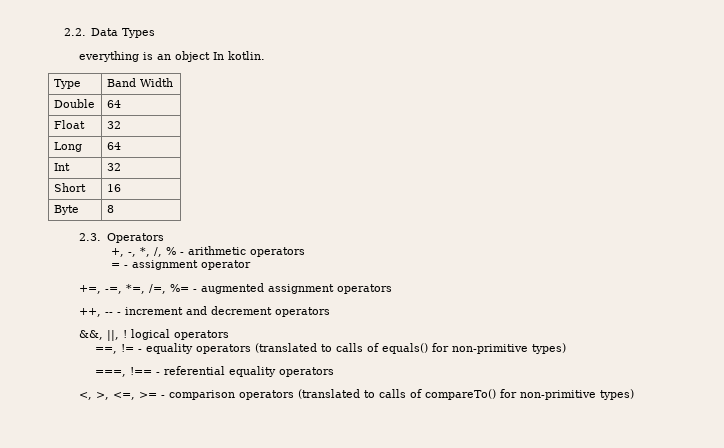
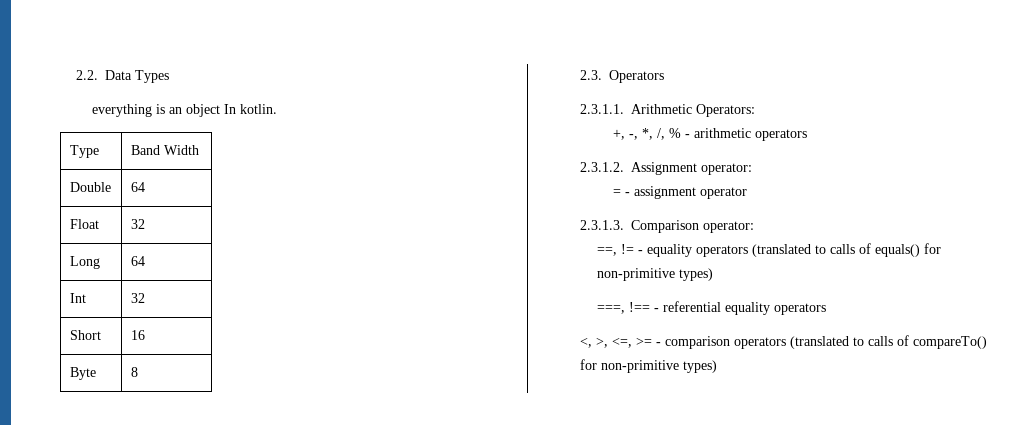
+ 2.3.1.1. Arithmetic Operators:
+ 2.3.1.2. Assignment operator:
- +=, -=, *=, /=, %= - augmented assignment operators
- ++, -- - increment and decrement operators
- &&, ||, ! logical operators
+ 2.3.1.3. Comparison operator:

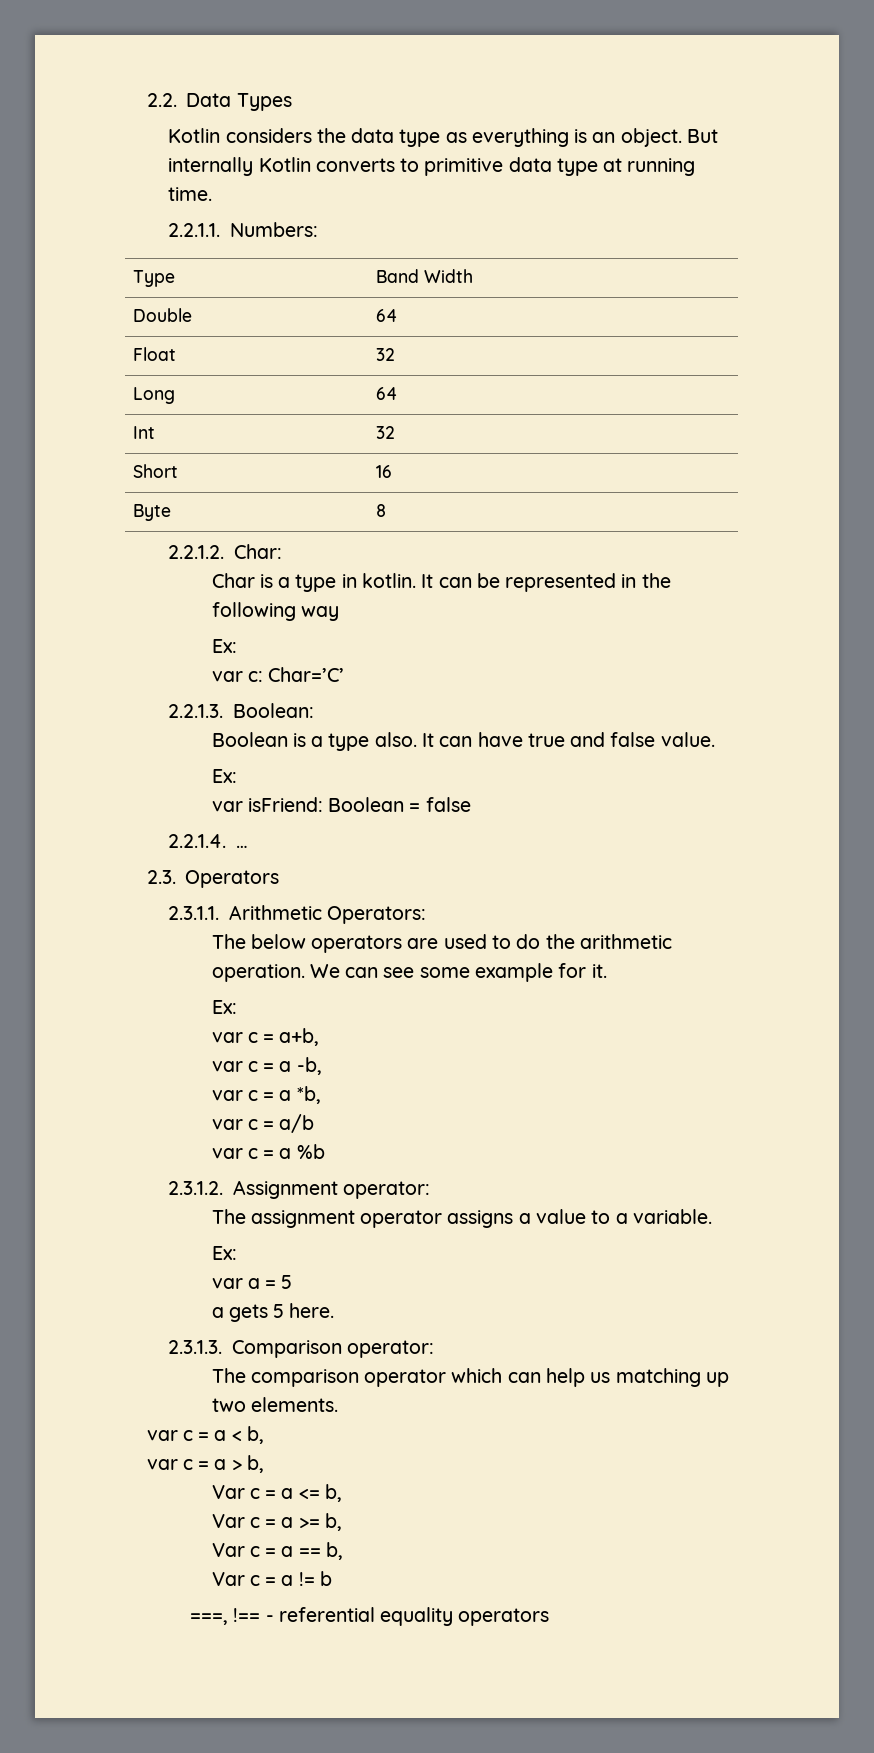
- everything is an object In kotlin.
+ Kotlin considers the data type as everything is an object. But internally Kotlin converts to primitive data type at running time.
+ 2.2.1.1. Numbers:
+ 2.2.1.2. Char:
+ Char is a type in kotlin. It can be represented in the following way
+ Ex:
+ var c: Char=’C’
+ 2.2.1.3. Boolean:
+ Boolean is a type also. It can have true and false value.
+ Ex:
+ var isFriend: Boolean = false
+ 2.2.1.4. …
  2.3. Operators
  2.3.1.1. Arithmetic Operators:
- +, -, *, /, % - arithmetic operators
+ The below operators are used to do the arithmetic operation. We can see some example for it.
+ Ex:
+ var c = a+b,
+ var c = a -b,
+ var c = a *b,
+ var c = a/b
+ var c = a %b
- = - assignment operator
+ The assignment operator assigns a value to a variable.
+ Ex:
+ var a = 5
+ a gets 5 here.
  2.3.1.3. Comparison operator:
- ==, != - equality operators (translated to calls of equals() for non-primitive types)
+ The comparison operator which can help us matching up two elements.
+ var c = a < b,
+ var c = a > b,
+ Var c = a <= b,
+ Var c = a >= b,
+ Var c = a == b,
+ Var c = a != b
- <, >, <=, >= - comparison operators (translated to calls of compareTo() for non-primitive types)

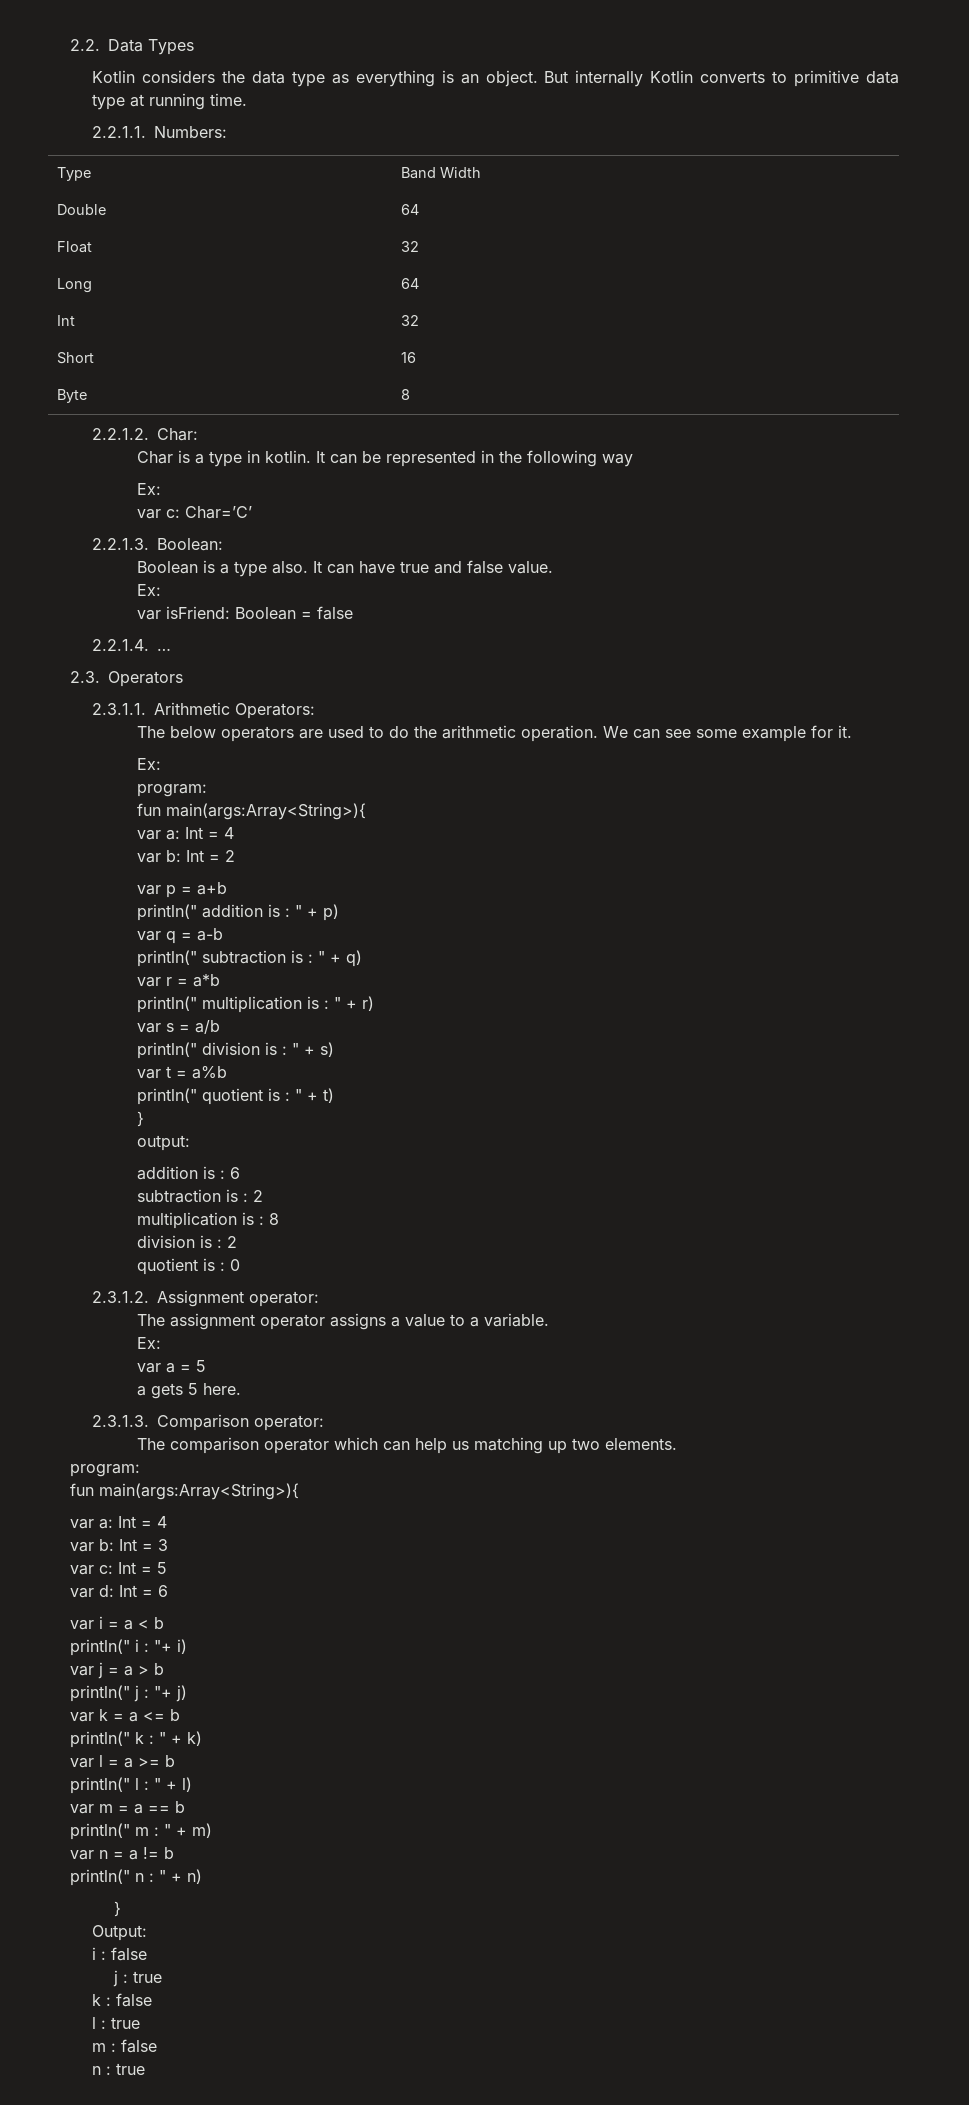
  We can see some example for it.
  Ex:
- var c = a+b,
- var c = a -b,
- var c = a *b,
- var c = a/b
- var c = a %b
+ program:
+ fun main(args:Array<String>){
+ var a: Int = 4
+ var b: Int = 2
+ var p = a+b
+ println(" addition is : " + p)
+ var q = a-b
+ println(" subtraction is : " + q)
+ var r = a*b
+ println(" multiplication is : " + r)
+ var s = a/b
+ println(" division is : " + s)
+ var t = a%b
+ println(" quotient is : " + t)
+ }
+ output:
+ addition is : 6
+ subtraction is : 2
+ multiplication is : 8
+ division is : 2
+ quotient is : 0
  The comparison operator which can help us matching up two elements.
- var c = a < b,
- var c = a > b,
- Var c = a <= b,
- Var c = a >= b,
- Var c = a == b,
- Var c = a != b
- ===, !== - referential equality operators
+ program:
+ fun main(args:Array<String>){
+ var a: Int = 4
+ var b: Int = 3
+ var c: Int = 5
+ var d: Int = 6
+ var i = a < b
+ println(" i : "+ i)
+ var j = a > b
+ println(" j : "+ j)
+ var k = a <= b
+ println(" k : " + k)
+ var l = a >= b
+ println(" l : " + l)
+ var m = a == b
+ println(" m : " + m)
+ var n = a != b
+ println(" n : " + n)
+ }
+ Output:
+ i : false
+ j : true
+ k : false
+ l : true
+ m : false
+ n : true

